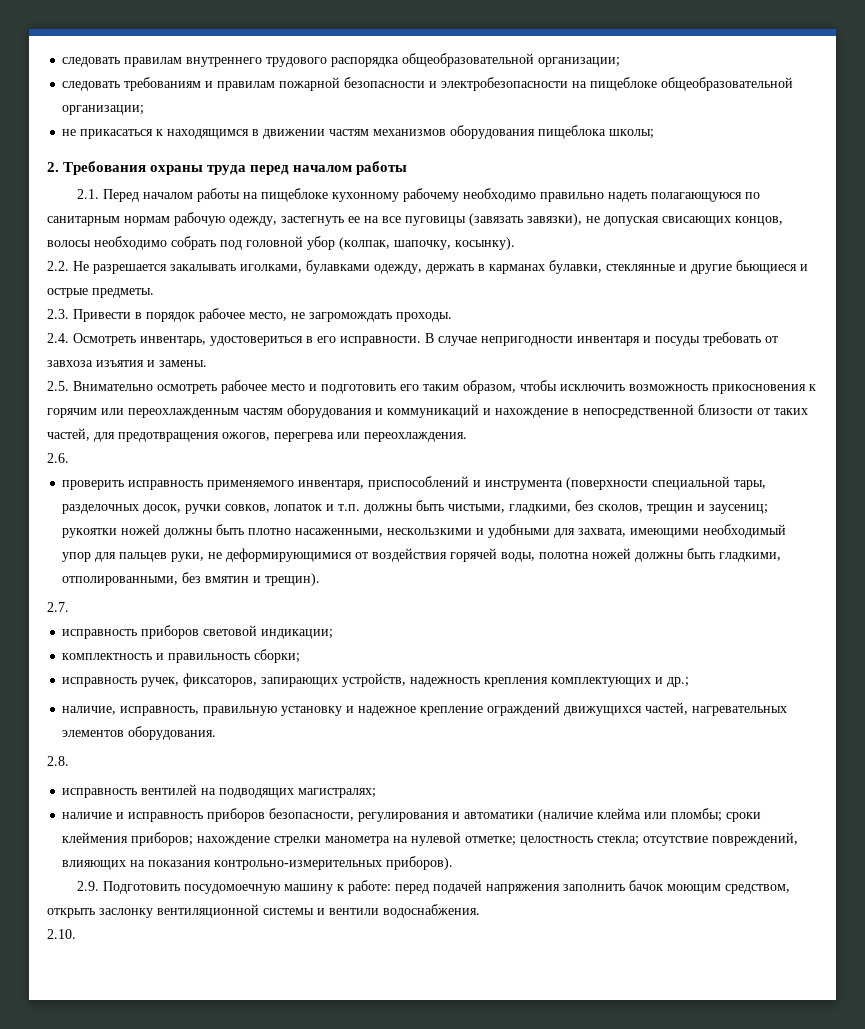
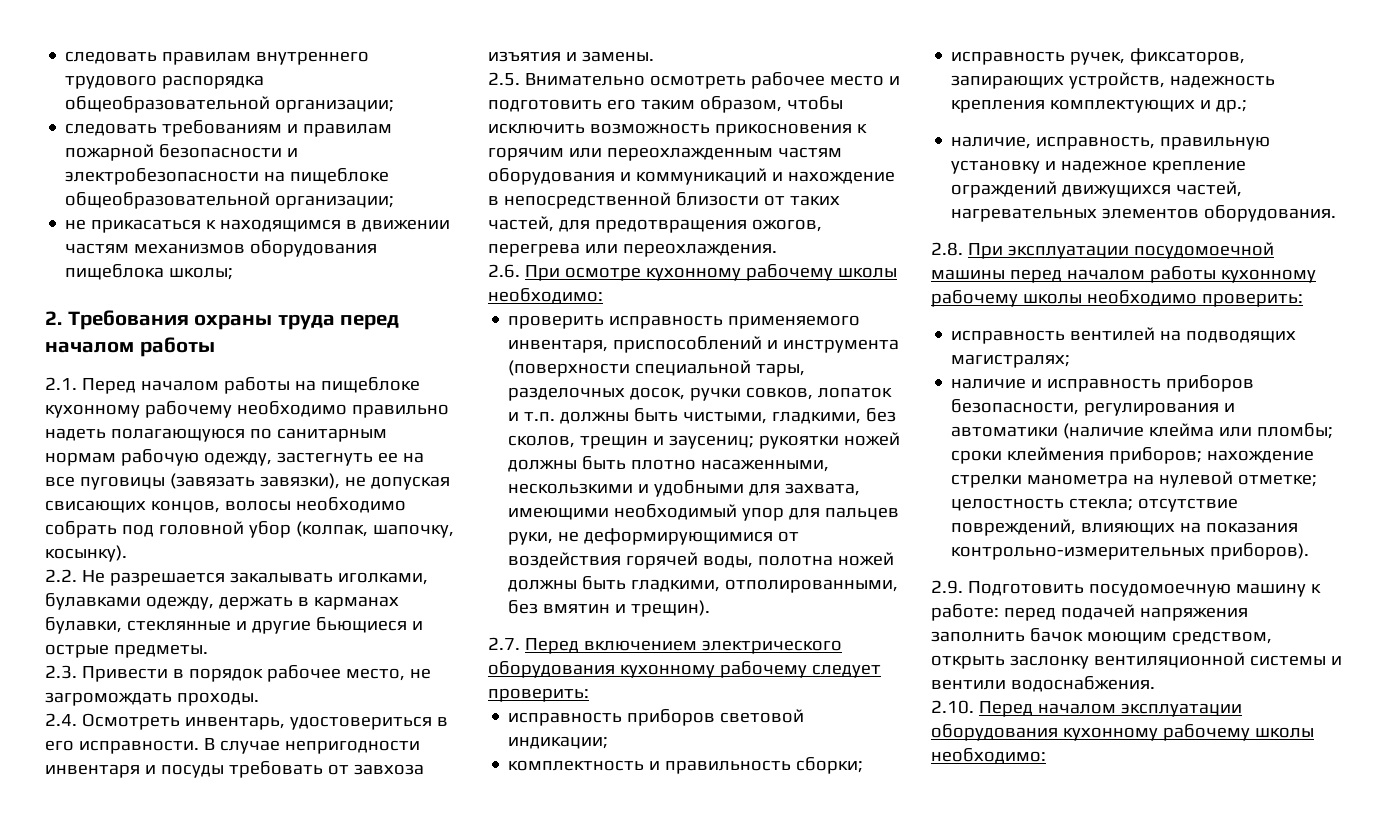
- 2.6.
+ 2.6. При осмотре кухонному рабочему школы необходимо:
- 2.7.
+ 2.7. Перед включением электрического оборудования кухонному рабочему следует проверить:
- 2.8.
+ 2.8. При эксплуатации посудомоечной машины перед началом работы кухонному рабочему школы необходимо проверить:
- 2.10.
+ 2.10. Перед началом эксплуатации оборудования кухонному рабочему школы необходимо:

